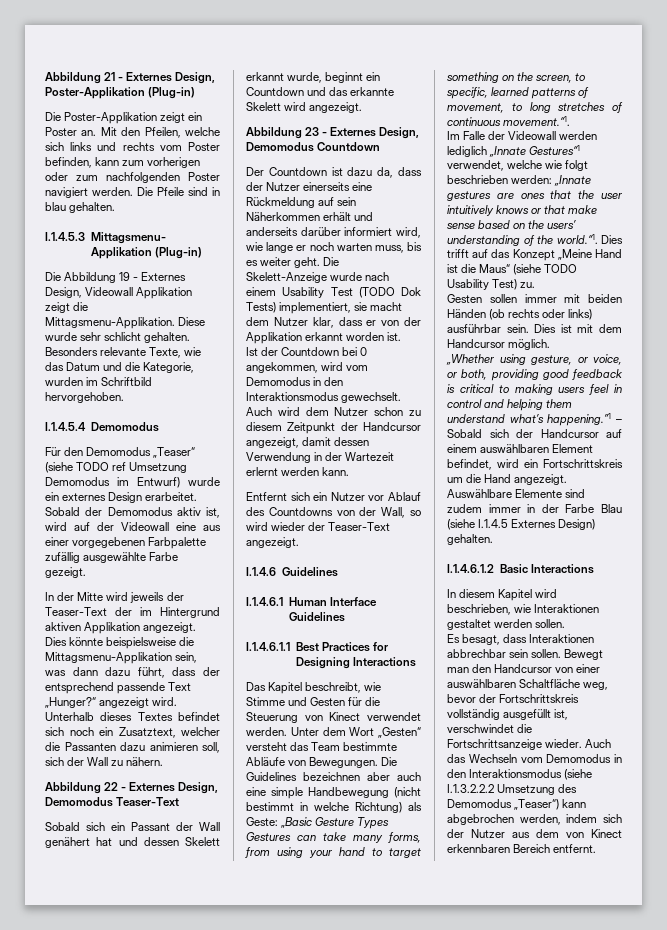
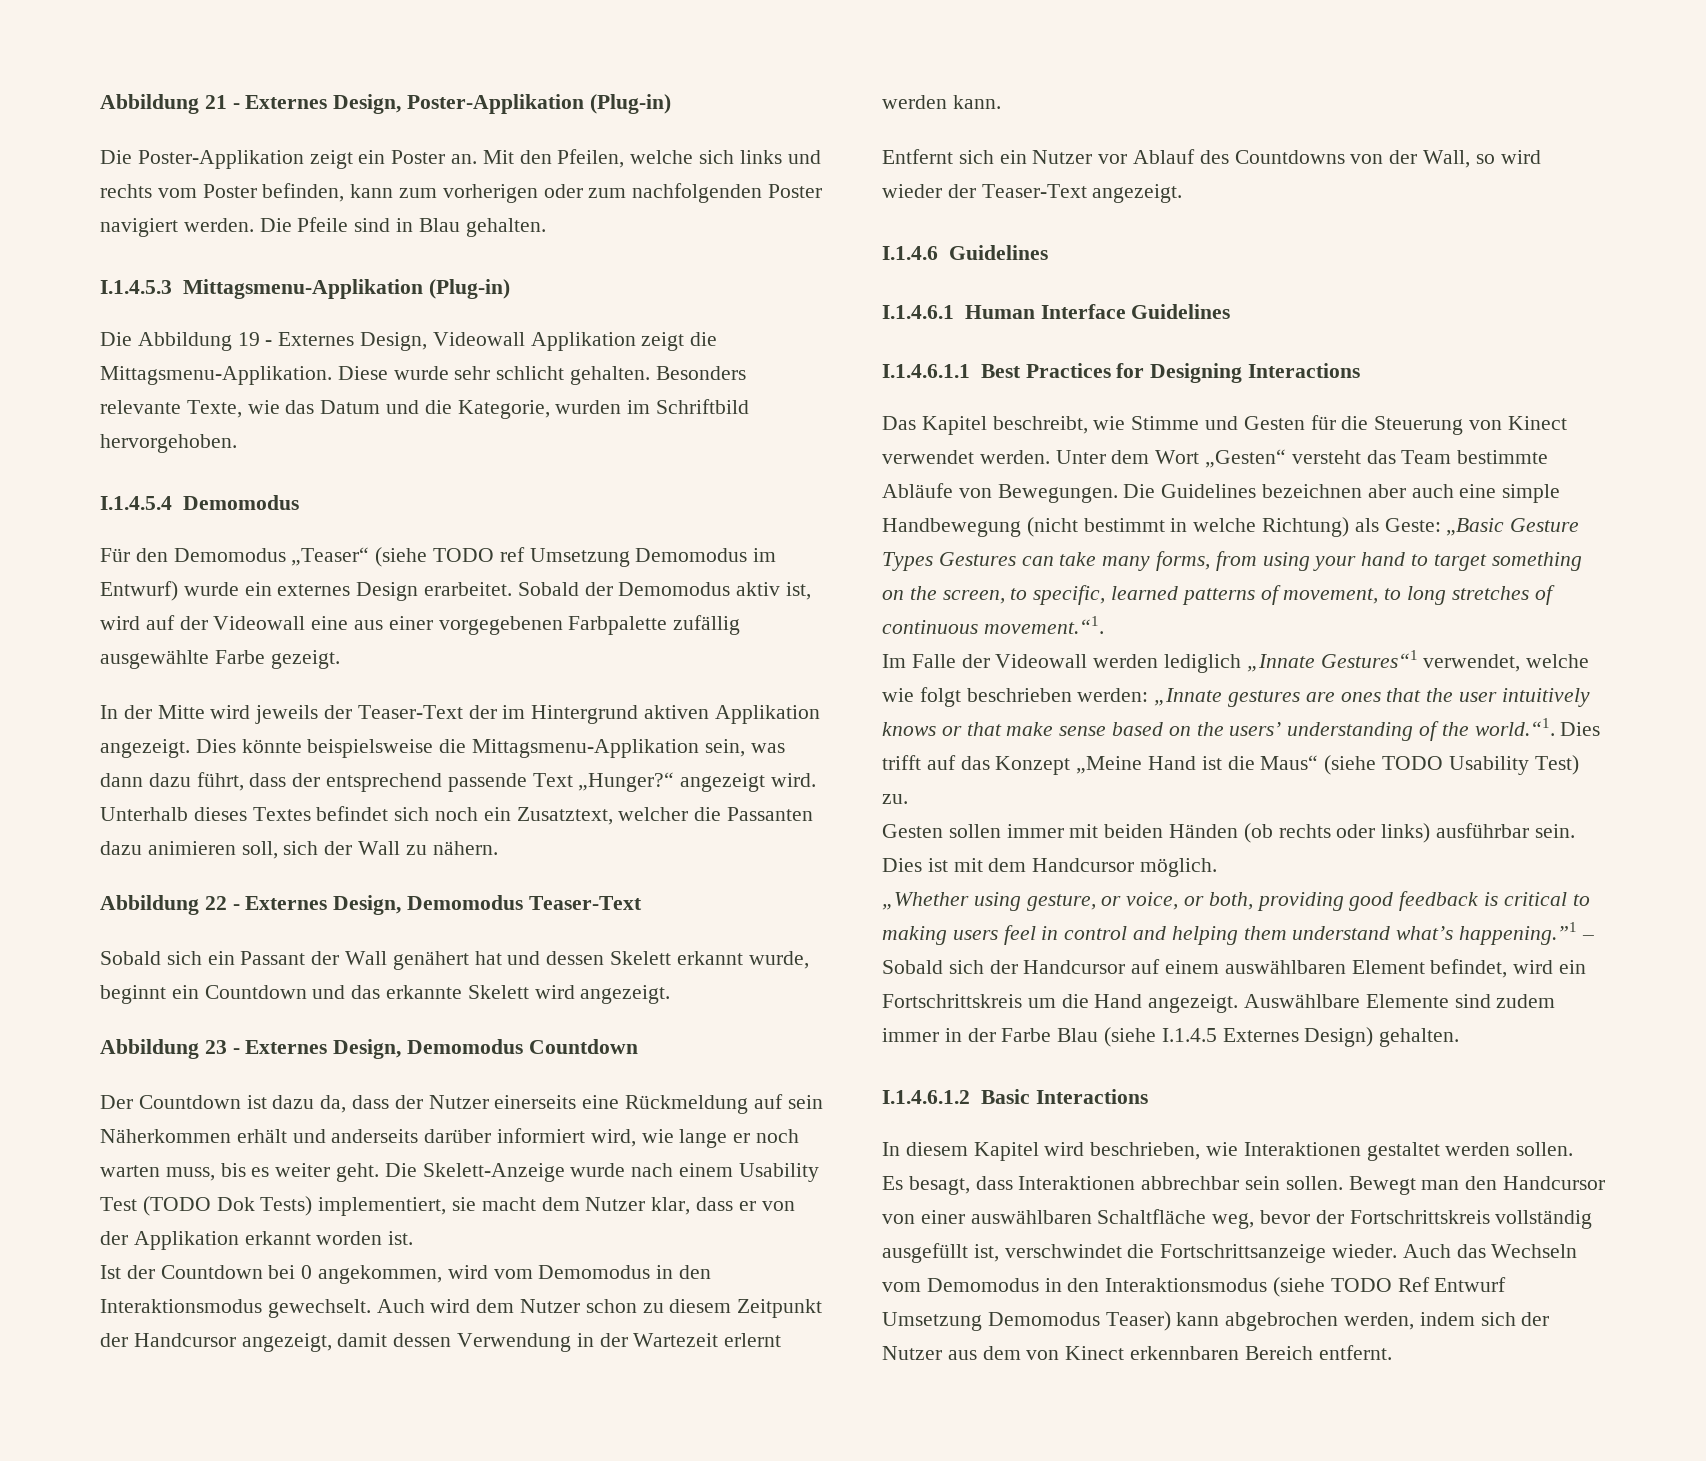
- Die Pfeile sind in blau gehalten.
+ Die Pfeile sind in Blau gehalten.
- Auch das Wechseln vom Demomodus in den Interaktionsmodus (siehe I.1.3.2.2.2 Umsetzung des Demomodus „Teaser“) kann abgebrochen werden, indem sich der Nutzer aus dem von Kinect erkennbaren Bereich entfernt.
+ Auch das Wechseln vom Demomodus in den Interaktionsmodus (siehe TODO Ref Entwurf Umsetzung Demomodus Teaser) kann abgebrochen werden, indem sich der Nutzer aus dem von Kinect erkennbaren Bereich entfernt.

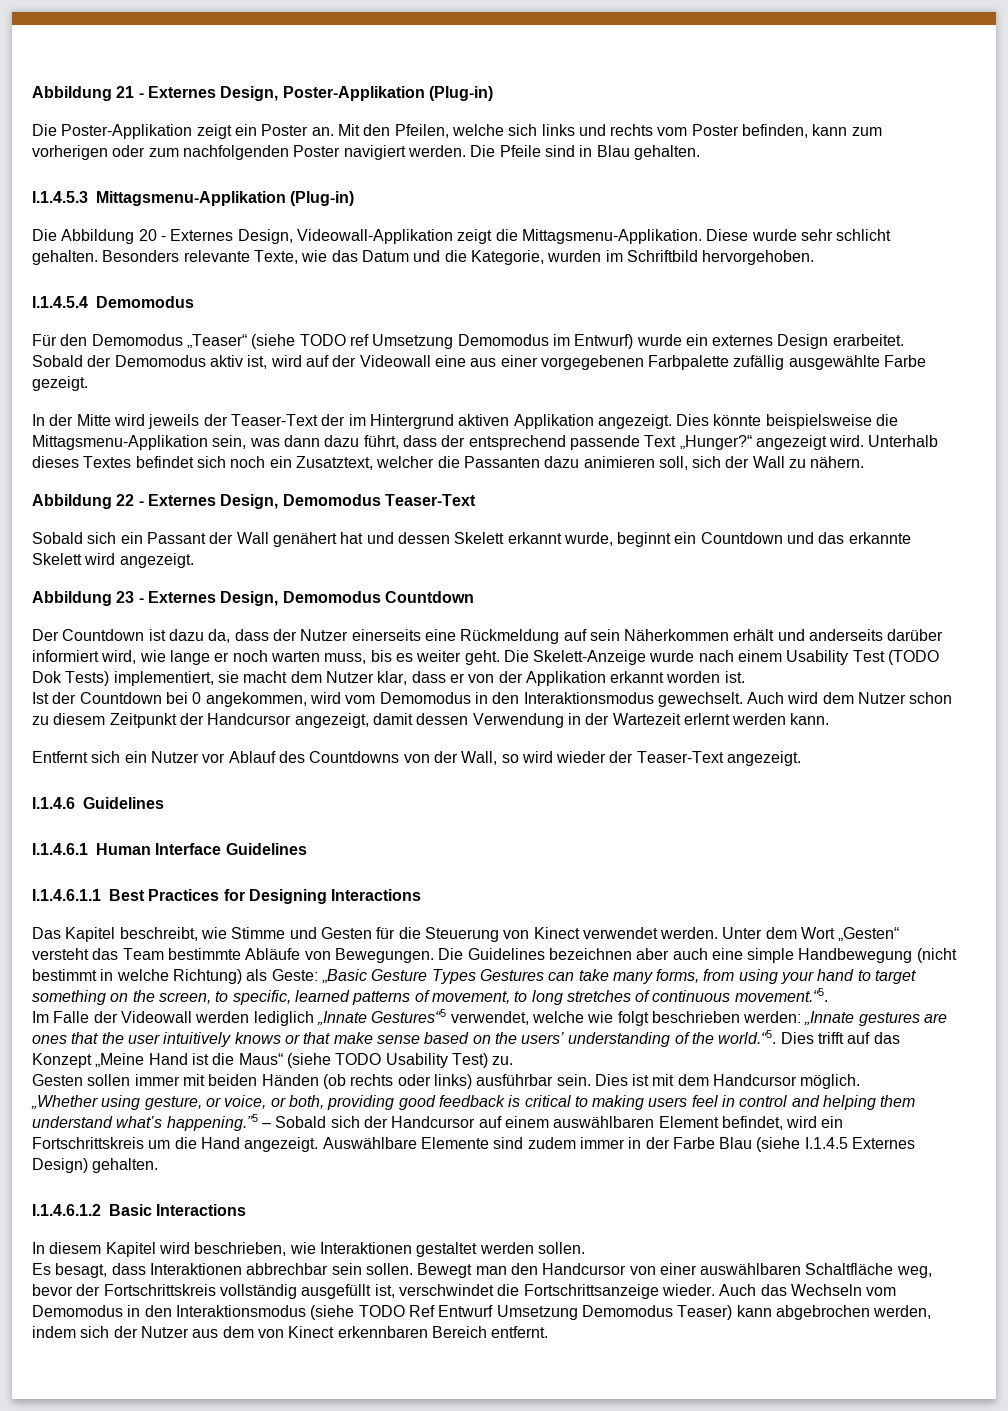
- Die Abbildung 19 - Externes Design, Videowall Applikation zeigt die Mittagsmenu-Applikation.
+ Die Abbildung 20 - Externes Design, Videowall-Applikation zeigt die Mittagsmenu-Applikation.
- Die Guidelines bezeichnen aber auch eine simple Handbewegung (nicht bestimmt in welche Richtung) als Geste: „Basic Gesture Types Gestures can take many forms, from using your hand to target something on the screen, to specific, learned patterns of movement, to long stretches of continuous movement.“1.
+ Die Guidelines bezeichnen aber auch eine simple Handbewegung (nicht bestimmt in welche Richtung) als Geste: „Basic Gesture Types Gestures can take many forms, from using your hand to target something on the screen, to specific, learned patterns of movement, to long stretches of continuous movement.“5.
- Im Falle der Videowall werden lediglich „Innate Gestures“1 verwendet, welche wie folgt beschrieben werden: „Innate gestures are ones that the user intuitively knows or that make sense based on the users’ understanding of the world.“1. Dies trifft auf das Konzept „Meine Hand ist die Maus“ (siehe TODO Usability Test) zu.
+ Im Falle der Videowall werden lediglich „Innate Gestures“5 verwendet, welche wie folgt beschrieben werden: „Innate gestures are ones that the user intuitively knows or that make sense based on the users’ understanding of the world.“5. Dies trifft auf das Konzept „Meine Hand ist die Maus“ (siehe TODO Usability Test) zu.
- „Whether using gesture, or voice, or both, providing good feedback is critical to making users feel in control and helping them understand what’s happening.”1 – Sobald sich der Handcursor auf einem auswählbaren Element befindet, wird ein Fortschrittskreis um die Hand angezeigt.
+ „Whether using gesture, or voice, or both, providing good feedback is critical to making users feel in control and helping them understand what’s happening.”5 – Sobald sich der Handcursor auf einem auswählbaren Element befindet, wird ein Fortschrittskreis um die Hand angezeigt.

